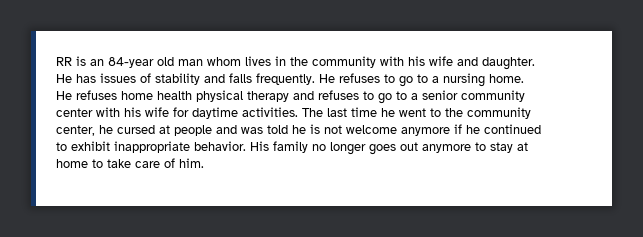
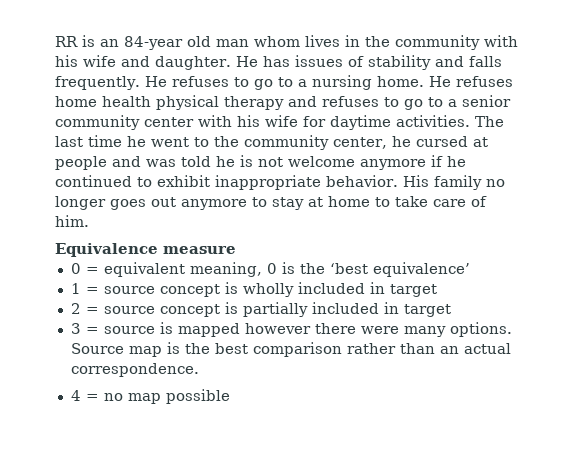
+ Equivalence measure
+ 0 = equivalent meaning, 0 is the ‘best equivalence’
+ 1 = source concept is wholly included in target
+ 2 = source concept is partially included in target
+ 3 = source is mapped however there were many options. Source map is the best comparison rather than an actual correspondence.
+ 4 = no map possible

